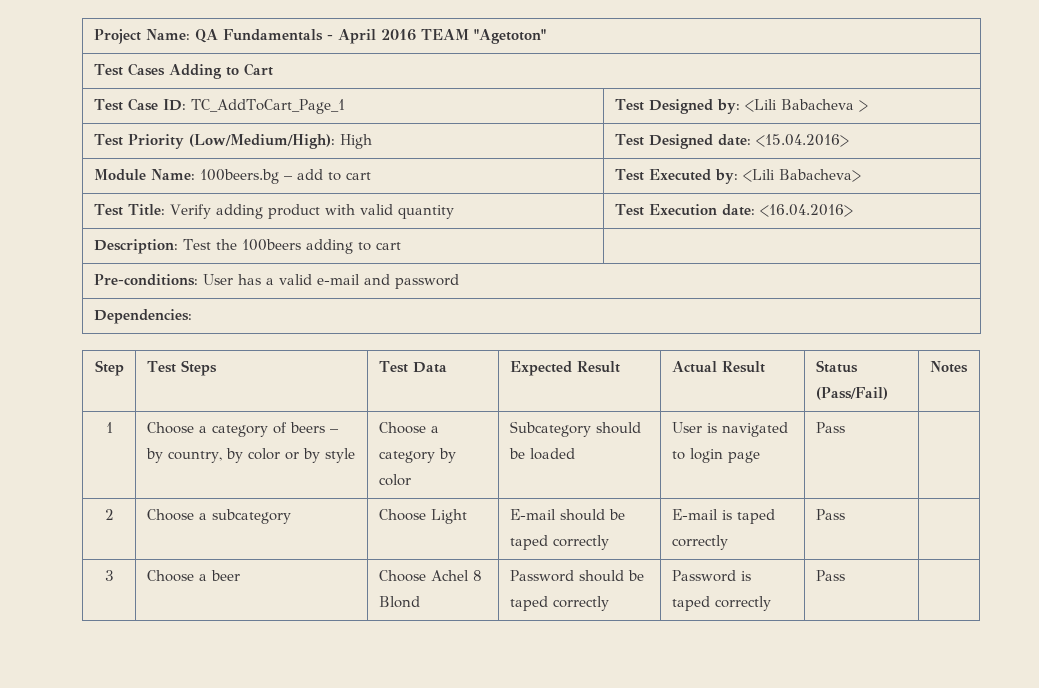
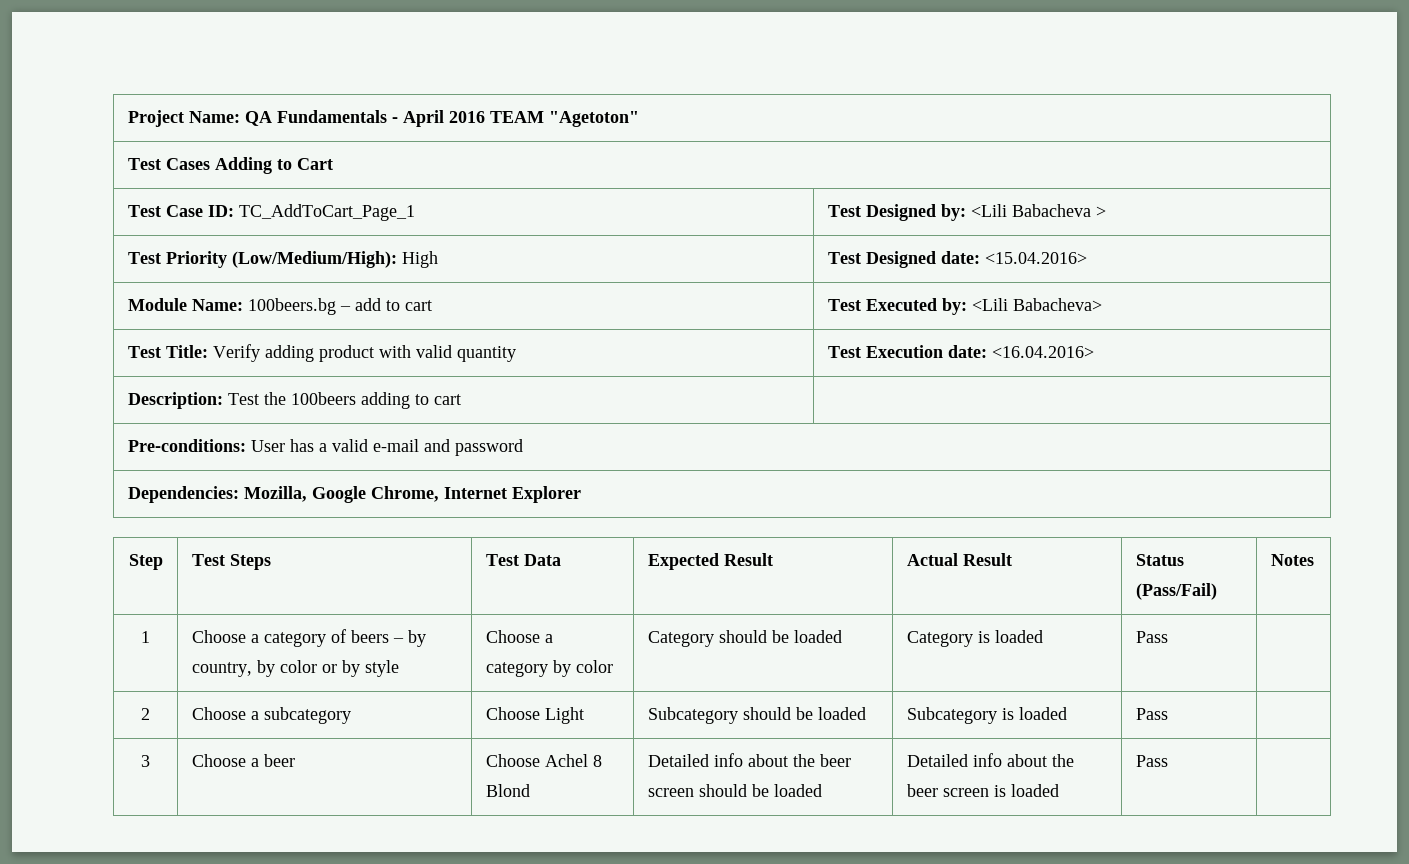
- Dependencies:
+ Dependencies: Mozilla, Google Chrome, Internet Explorer
- 1 | Choose a category of beers – by country, by color or by style | Choose a category by color | Subcategory should be loaded | User is navigated to login page | Pass |
+ 1 | Choose a category of beers – by country, by color or by style | Choose a category by color | Category should be loaded | Category is loaded | Pass |
- 2 | Choose a subcategory | Choose Light | E-mail should be taped correctly | E-mail is taped correctly | Pass |
+ 2 | Choose a subcategory | Choose Light | Subcategory should be loaded | Subcategory is loaded | Pass |
- 3 | Choose a beer | Choose Achel 8 Blond | Password should be taped correctly | Password is taped correctly | Pass |
+ 3 | Choose a beer | Choose Achel 8 Blond | Detailed info about the beer screen should be loaded | Detailed info about the beer screen is loaded | Pass |

